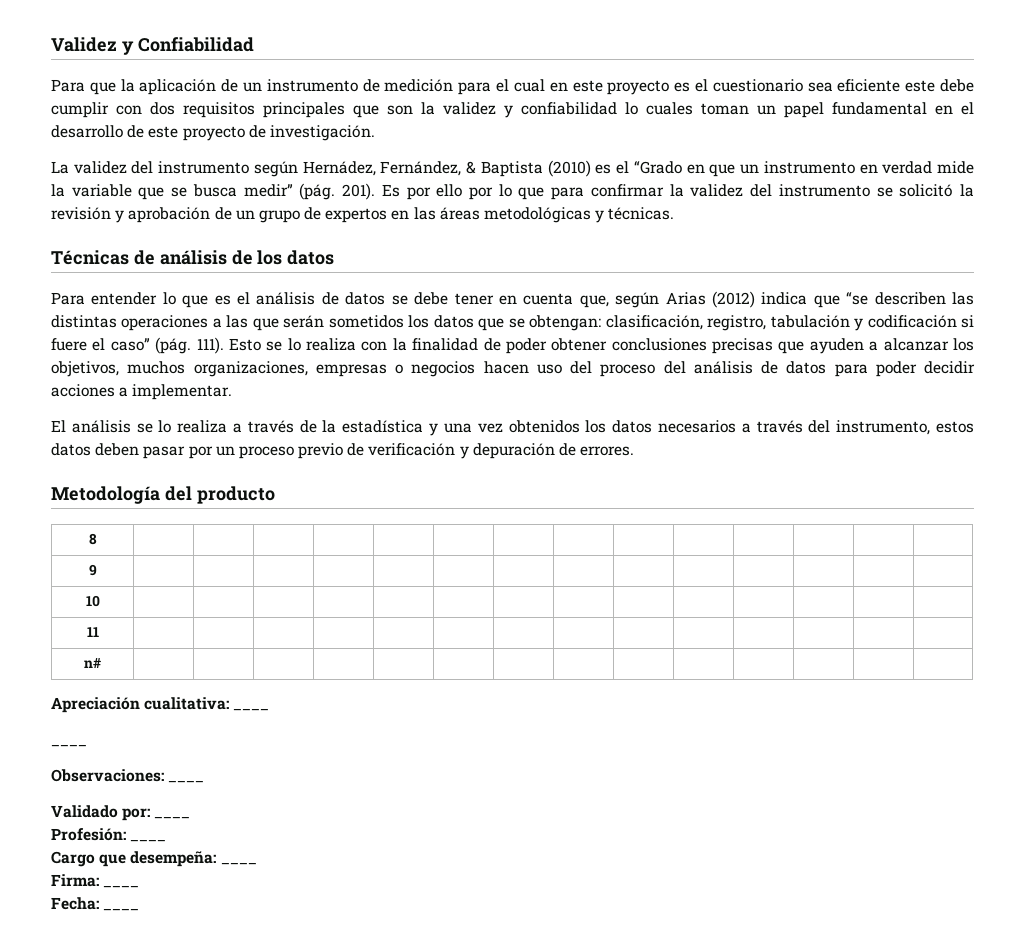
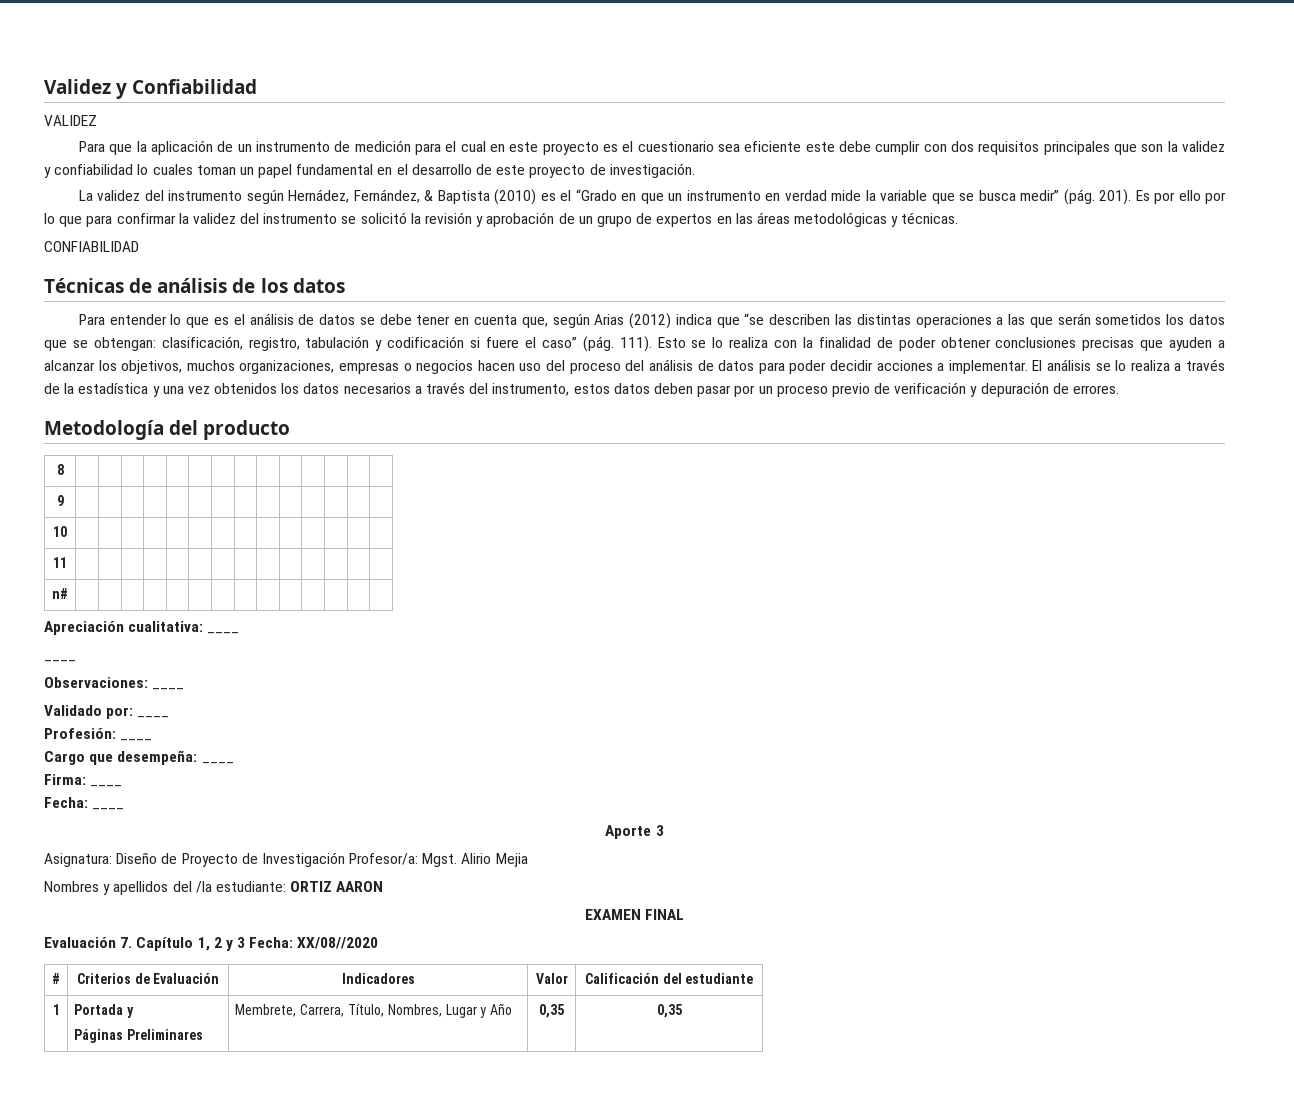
+ VALIDEZ
+ CONFIABILIDAD
- Esto se lo realiza con la finalidad de poder obtener conclusiones precisas que ayuden a alcanzar los objetivos, muchos organizaciones, empresas o negocios hacen uso del proceso del análisis de datos para poder decidir acciones a implementar.
- El análisis se lo realiza a través de la estadística y una vez obtenidos los datos necesarios a través del instrumento, estos datos deben pasar por un proceso previo de verificación y depuración de errores.
+ Esto se lo realiza con la finalidad de poder obtener conclusiones precisas que ayuden a alcanzar los objetivos, muchos organizaciones, empresas o negocios hacen uso del proceso del análisis de datos para poder decidir acciones a implementar. El análisis se lo realiza a través de la estadística y una vez obtenidos los datos necesarios a través del instrumento, estos datos deben pasar por un proceso previo de verificación y depuración de errores.
+ Aporte 3
+ Asignatura: Diseño de Proyecto de Investigación Profesor/a: Mgst. Alirio Mejia
+ Nombres y apellidos del /la estudiante: ORTIZ AARON
+ EXAMEN FINAL
+ Evaluación 7. Capítulo 1, 2 y 3 Fecha: XX/08//2020
+ # | Criterios de Evaluación | Indicadores | Valor | Calificación del estudiante
+ 1 | Portada y
+ Páginas Preliminares | Membrete, Carrera, Título, Nombres, Lugar y Año | 0,35 | 0,35

